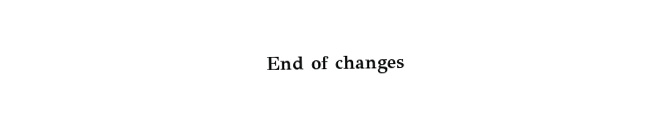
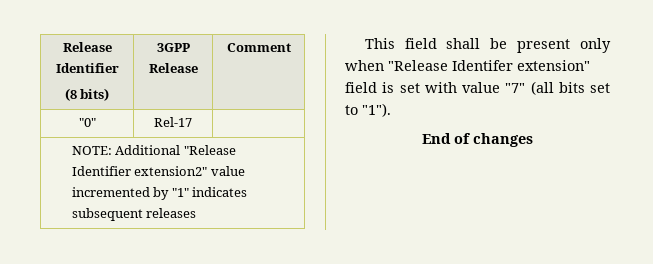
+ Release Identifier
+ (8 bits) | 3GPP Release | Comment
+ "0" | Rel-17 |
+ NOTE: Additional "Release Identifier extension2" value incremented by "1" indicates subsequent releases
+ This field shall be present only when "Release Identifer extension" field is set with value "7" (all bits set to "1").

